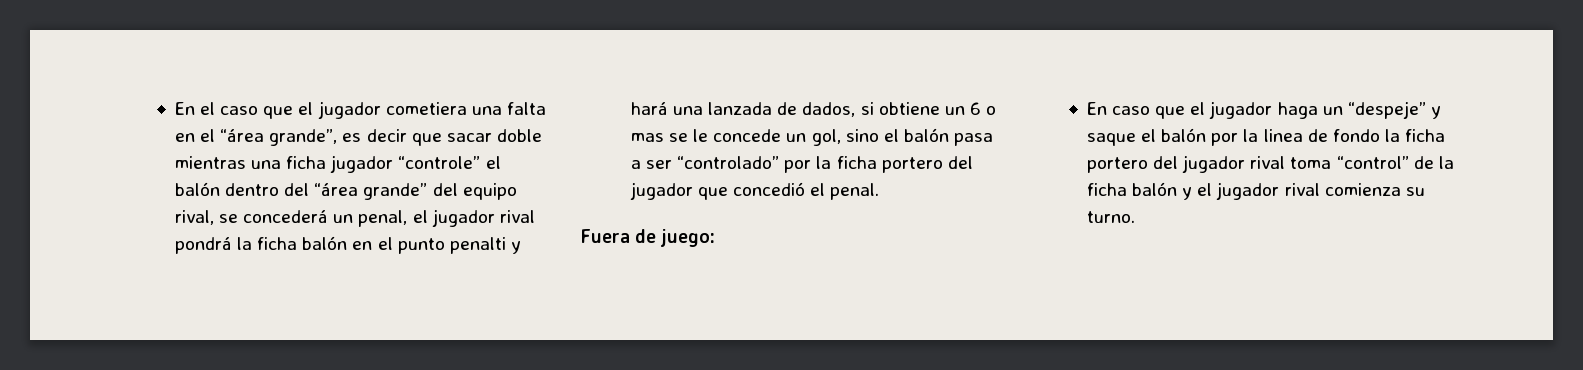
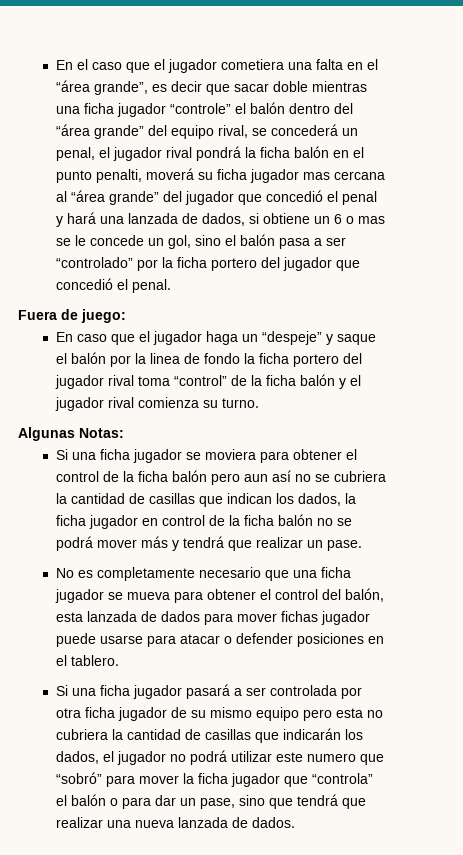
- En el caso que el jugador cometiera una falta en el “área grande”, es decir que sacar doble mientras una ficha jugador “controle” el balón dentro del “área grande” del equipo rival, se concederá un penal, el jugador rival pondrá la ficha balón en el punto penalti y hará una lanzada de dados, si obtiene un 6 o mas se le concede un gol, sino el balón pasa a ser “controlado” por la ficha portero del jugador que concedió el penal.
+ En el caso que el jugador cometiera una falta en el “área grande”, es decir que sacar doble mientras una ficha jugador “controle” el balón dentro del “área grande” del equipo rival, se concederá un penal, el jugador rival pondrá la ficha balón en el punto penalti, moverá su ficha jugador mas cercana al “área grande” del jugador que concedió el penal y hará una lanzada de dados, si obtiene un 6 o mas se le concede un gol, sino el balón pasa a ser “controlado” por la ficha portero del jugador que concedió el penal.
+ Algunas Notas:
+ Si una ficha jugador se moviera para obtener el control de la ficha balón pero aun así no se cubriera la cantidad de casillas que indican los dados, la ficha jugador en control de la ficha balón no se podrá mover más y tendrá que realizar un pase.
+ No es completamente necesario que una ficha jugador se mueva para obtener el control del balón, esta lanzada de dados para mover fichas jugador puede usarse para atacar o defender posiciones en el tablero.
+ Si una ficha jugador pasará a ser controlada por otra ficha jugador de su mismo equipo pero esta no cubriera la cantidad de casillas que indicarán los dados, el jugador no podrá utilizar este numero que “sobró” para mover la ficha jugador que “controla” el balón o para dar un pase, sino que tendrá que realizar una nueva lanzada de dados.

